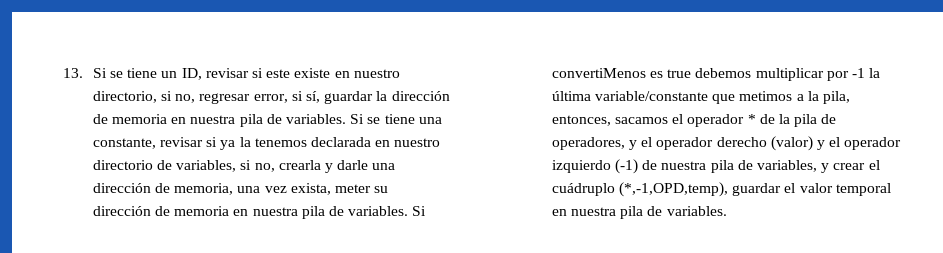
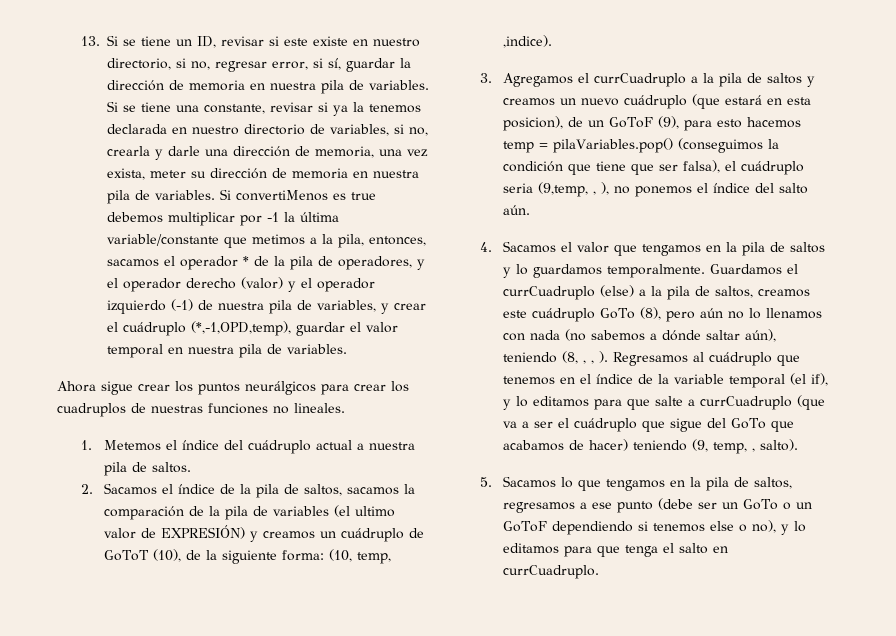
+ Ahora sigue crear los puntos neurálgicos para crear los cuadruplos de nuestras funciones no lineales.
+ 1. Metemos el índice del cuádruplo actual a nuestra pila de saltos.
+ 2. Sacamos el índice de la pila de saltos, sacamos la comparación de la pila de variables (el ultimo valor de EXPRESIÓN) y creamos un cuádruplo de GoToT (10), de la siguiente forma: (10, temp, ,indice).
+ 3. Agregamos el currCuadruplo a la pila de saltos y creamos un nuevo cuádruplo (que estará en esta posicion), de un GoToF (9), para esto hacemos temp = pilaVariables.pop() (conseguimos la condición que tiene que ser falsa), el cuádruplo seria (9,temp, , ), no ponemos el índice del salto aún.
+ 4. Sacamos el valor que tengamos en la pila de saltos y lo guardamos temporalmente. Guardamos el currCuadruplo (else) a la pila de saltos, creamos este cuádruplo GoTo (8), pero aún no lo llenamos con nada (no sabemos a dónde saltar aún), teniendo (8, , , ). Regresamos al cuádruplo que tenemos en el índice de la variable temporal (el if), y lo editamos para que salte a currCuadruplo (que va a ser el cuádruplo que sigue del GoTo que acabamos de hacer) teniendo (9, temp, , salto).
+ 5. Sacamos lo que tengamos en la pila de saltos, regresamos a ese punto (debe ser un GoTo o un GoToF dependiendo si tenemos else o no), y lo editamos para que tenga el salto en currCuadruplo.

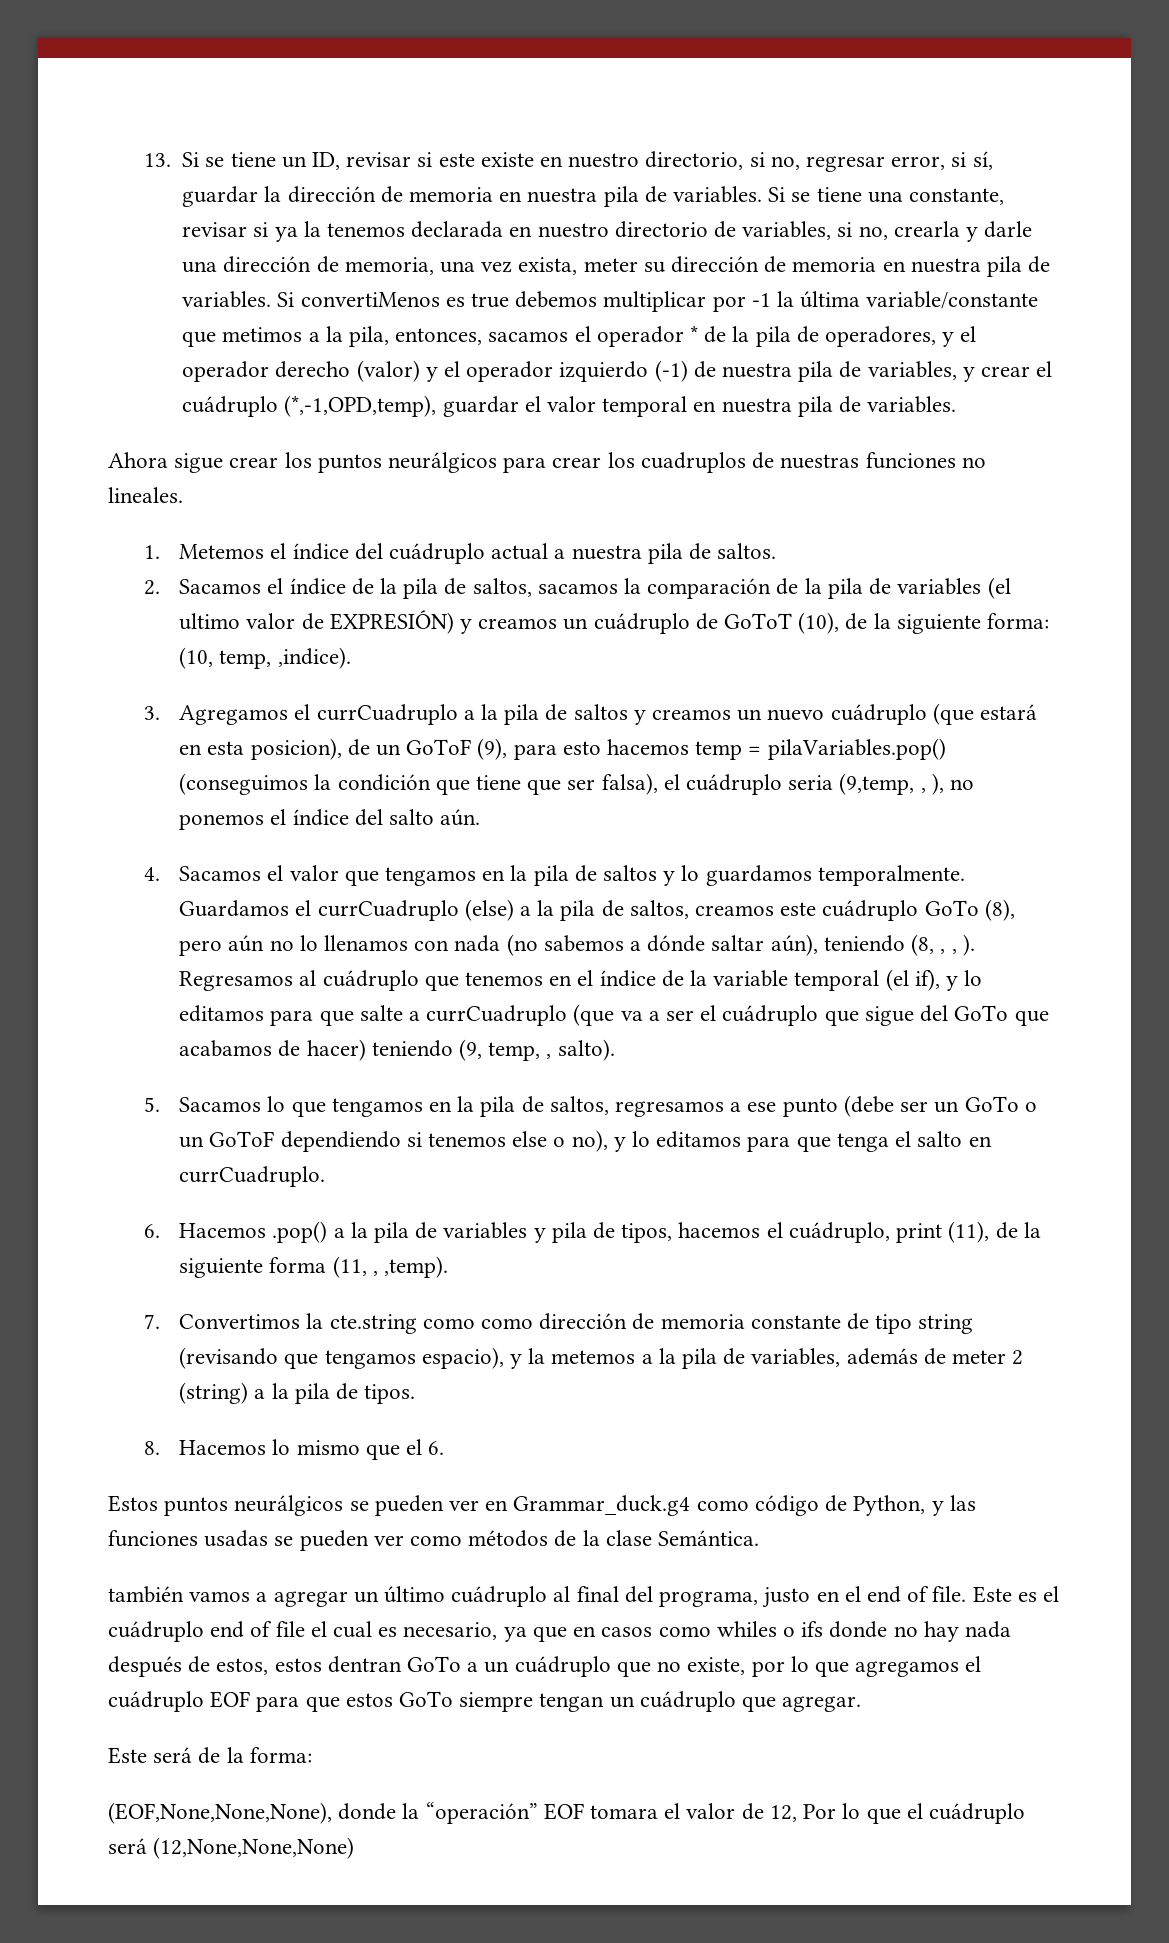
+ 6. Hacemos .pop() a la pila de variables y pila de tipos, hacemos el cuádruplo, print (11), de la siguiente forma (11, , ,temp).
+ 7. Convertimos la cte.string como como dirección de memoria constante de tipo string (revisando que tengamos espacio), y la metemos a la pila de variables, además de meter 2 (string) a la pila de tipos.
+ 8. Hacemos lo mismo que el 6.
+ Estos puntos neurálgicos se pueden ver en Grammar_duck.g4 como código de Python, y las funciones usadas se pueden ver como métodos de la clase Semántica.
+ también vamos a agregar un último cuádruplo al final del programa, justo en el end of file. Este es el cuádruplo end of file el cual es necesario, ya que en casos como whiles o ifs donde no hay nada después de estos, estos dentran GoTo a un cuádruplo que no existe, por lo que agregamos el cuádruplo EOF para que estos GoTo siempre tengan un cuádruplo que agregar.
+ Este será de la forma:
+ (EOF,None,None,None), donde la “operación” EOF tomara el valor de 12, Por lo que el cuádruplo será (12,None,None,None)

